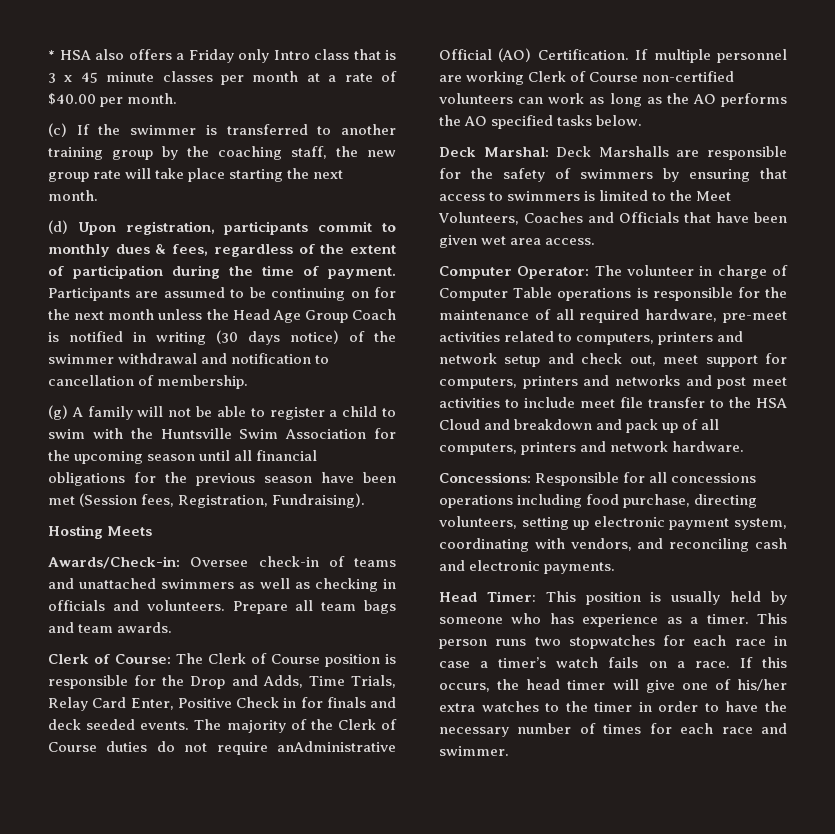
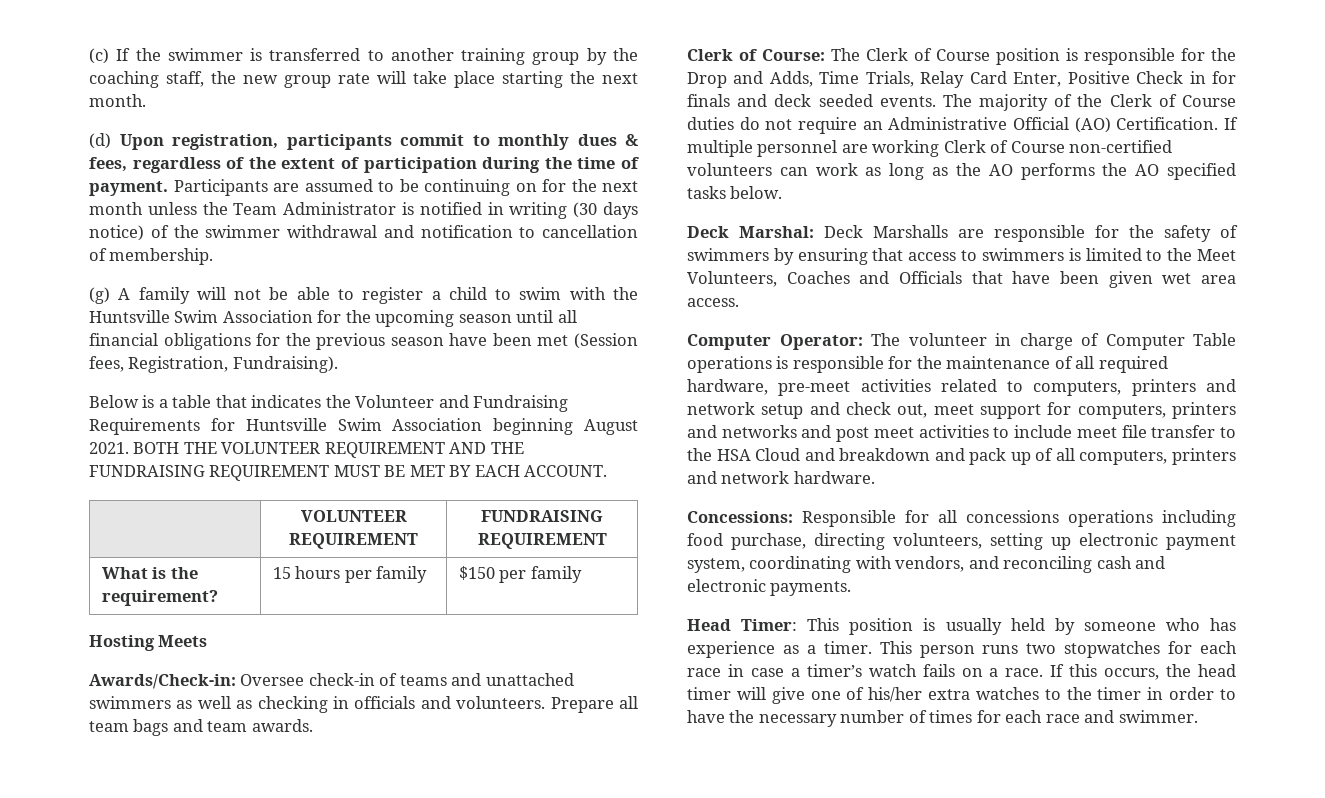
- * HSA also offers a Friday only Intro class that is 3 x 45 minute classes per month at a rate of $40.00 per month.
- Participants are assumed to be continuing on for the next month unless the Head Age Group Coach is notified in writing (30 days notice) of the swimmer withdrawal and notification to cancellation of membership.
+ Participants are assumed to be continuing on for the next month unless the Team Administrator is notified in writing (30 days notice) of the swimmer withdrawal and notification to cancellation of membership.
+ Below is a table that indicates the Volunteer and Fundraising Requirements for Huntsville Swim Association beginning August 2021. BOTH THE VOLUNTEER REQUIREMENT AND THE FUNDRAISING REQUIREMENT MUST BE MET BY EACH ACCOUNT.
+ | VOLUNTEER REQUIREMENT | FUNDRAISING REQUIREMENT
+ What is the requirement? | 15 hours per family | $150 per family
- The majority of the Clerk of Course duties do not require anAdministrative Official (AO) Certification.
+ The majority of the Clerk of Course duties do not require an Administrative Official (AO) Certification.

